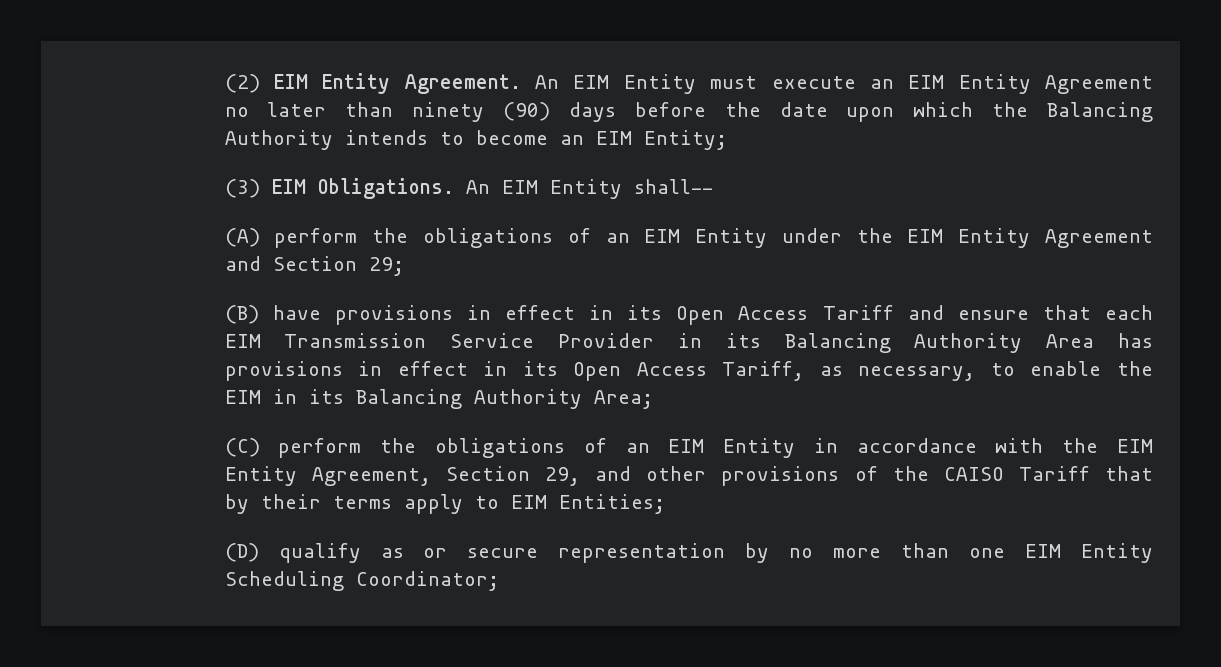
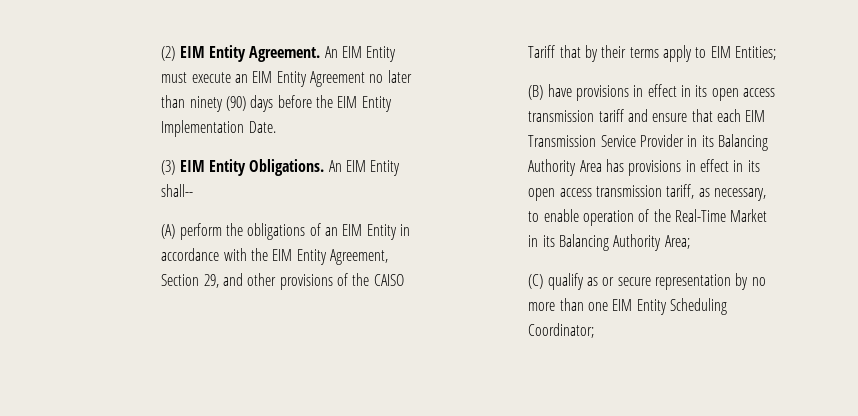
- An EIM Entity must execute an EIM Entity Agreement no later than ninety (90) days before the date upon which the Balancing Authority intends to become an EIM Entity;
+ An EIM Entity must execute an EIM Entity Agreement no later than ninety (90) days before the EIM Entity Implementation Date.
- (3) EIM Obligations.
+ (3) EIM Entity Obligations.
- (A) perform the obligations of an EIM Entity under the EIM Entity Agreement and Section 29;
- (B) have provisions in effect in its Open Access Tariff and ensure that each EIM Transmission Service Provider in its Balancing Authority Area has provisions in effect in its Open Access Tariff, as necessary, to enable the EIM in its Balancing Authority Area;
- (C) perform the obligations of an EIM Entity in accordance with the EIM Entity Agreement, Section 29, and other provisions of the CAISO Tariff that by their terms apply to EIM Entities;
+ (A) perform the obligations of an EIM Entity in accordance with the EIM Entity Agreement, Section 29, and other provisions of the CAISO Tariff that by their terms apply to EIM Entities;
- (D) qualify as or secure representation by no more than one EIM Entity Scheduling Coordinator;
+ (B) have provisions in effect in its open access transmission tariff and ensure that each EIM Transmission Service Provider in its Balancing Authority Area has provisions in effect in its open access transmission tariff, as necessary, to enable operation of the Real-Time Market in its Balancing Authority Area;
+ (C) qualify as or secure representation by no more than one EIM Entity Scheduling Coordinator;

